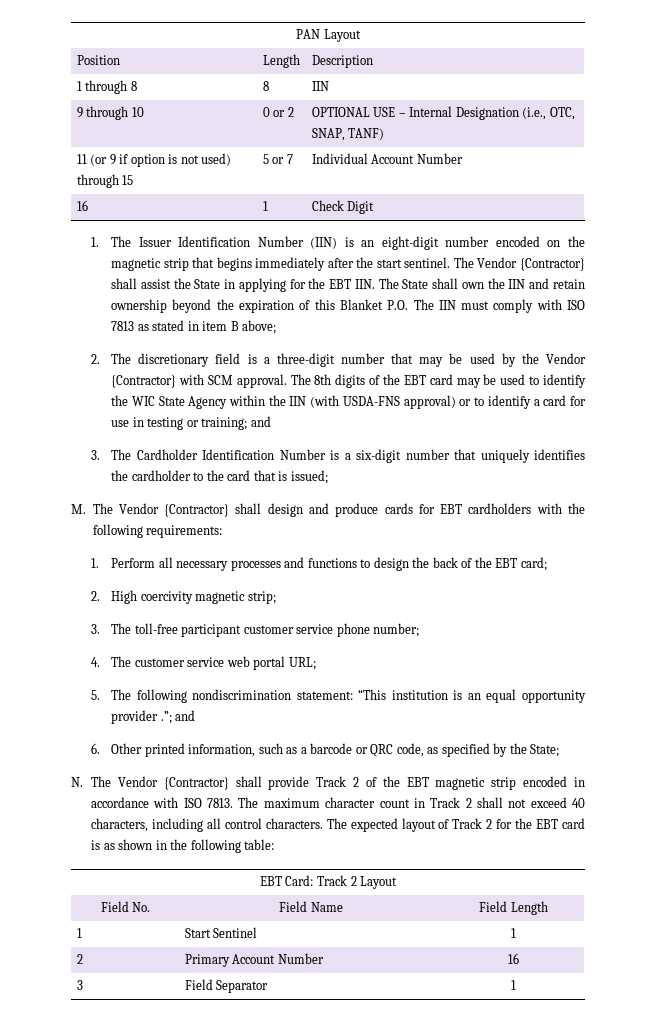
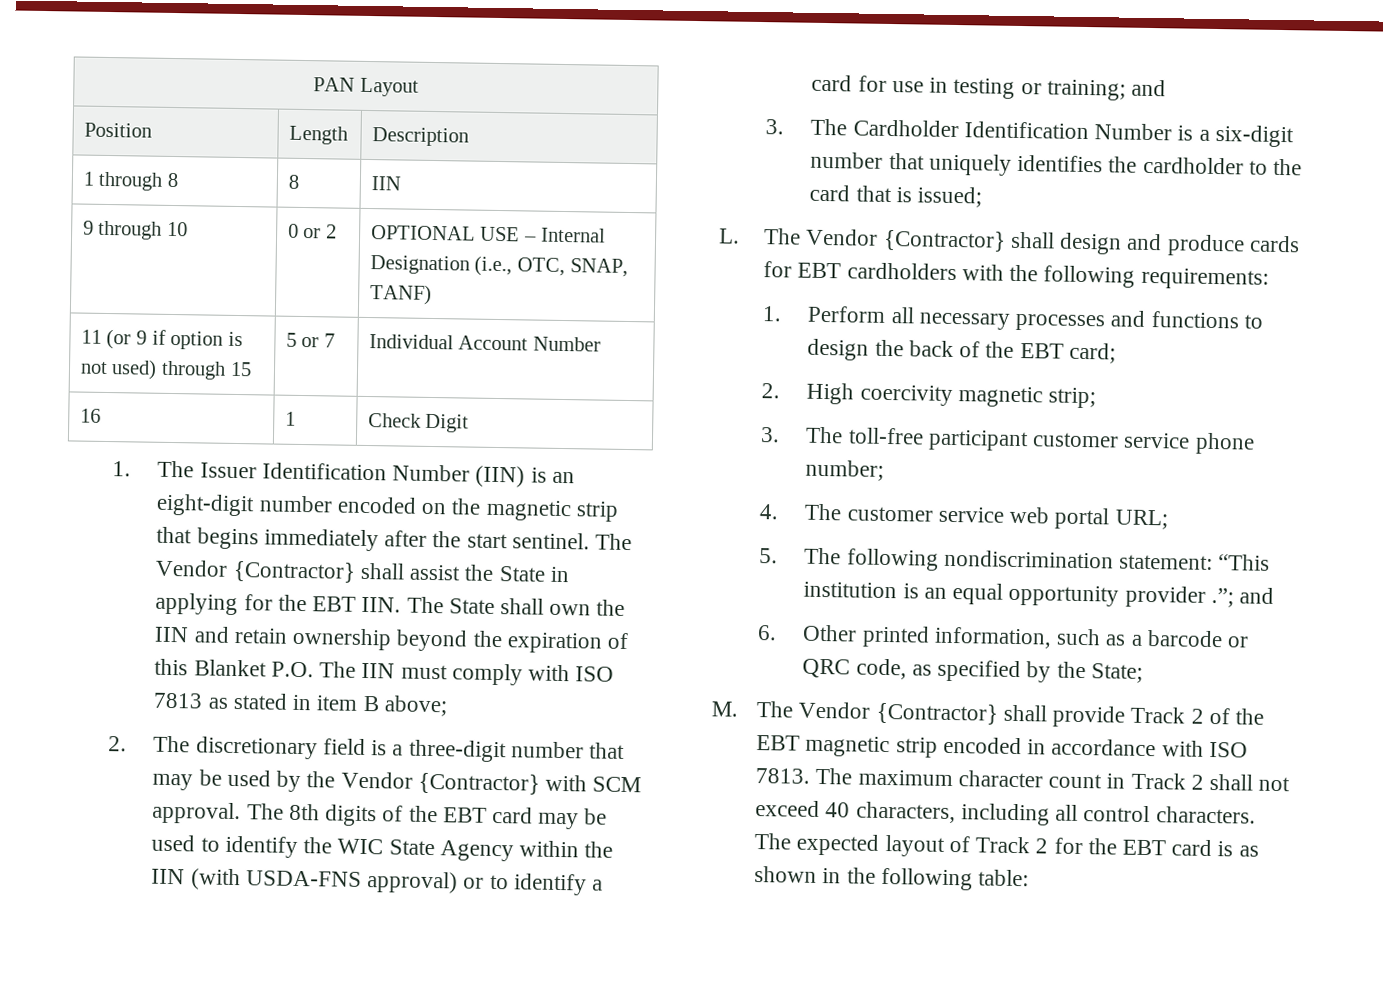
- M. The Vendor {Contractor} shall design and produce cards for EBT cardholders with the following requirements:
+ L. The Vendor {Contractor} shall design and produce cards for EBT cardholders with the following requirements:
- N. The Vendor {Contractor} shall provide Track 2 of the EBT magnetic strip encoded in accordance with ISO 7813.
+ M. The Vendor {Contractor} shall provide Track 2 of the EBT magnetic strip encoded in accordance with ISO 7813.
- EBT Card: Track 2 Layout
- Field No. | Field Name | Field Length
- 1 | Start Sentinel | 1
- 2 | Primary Account Number | 16
- 3 | Field Separator | 1

